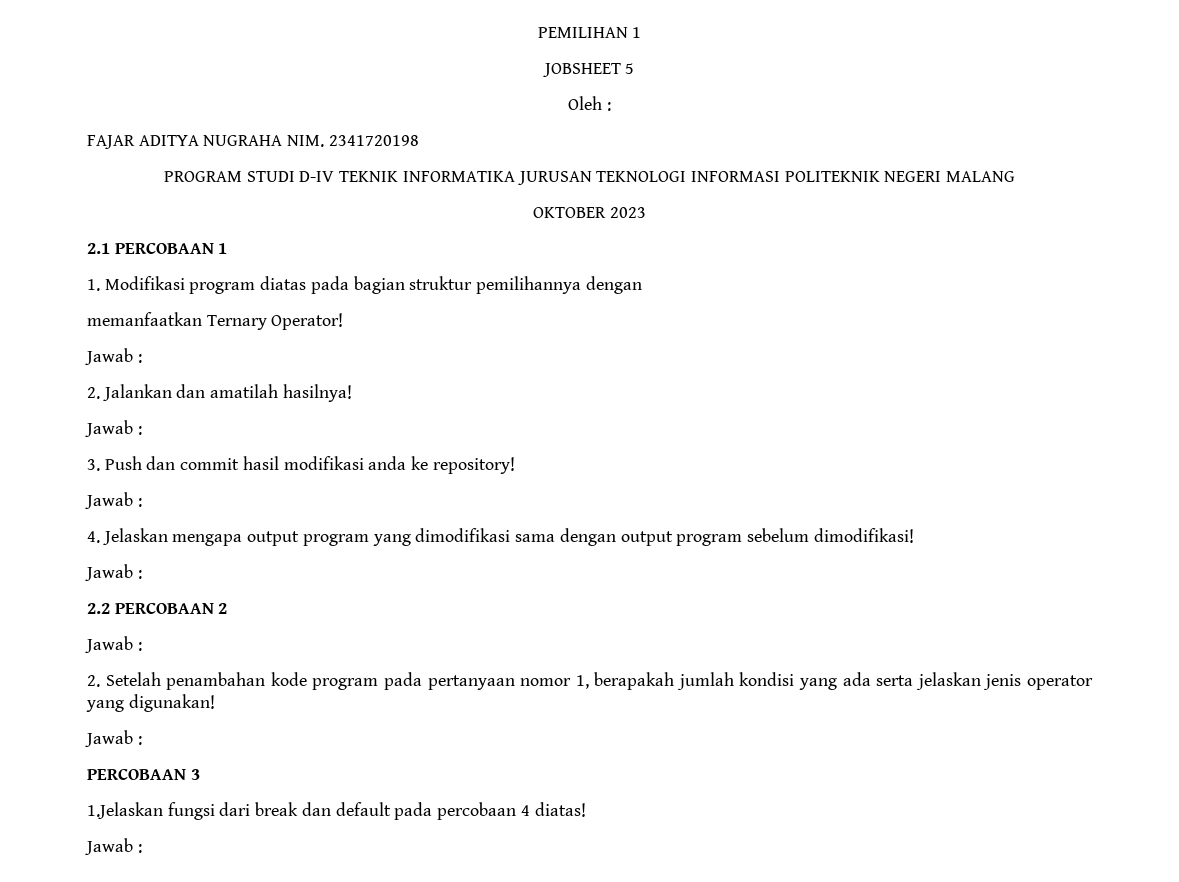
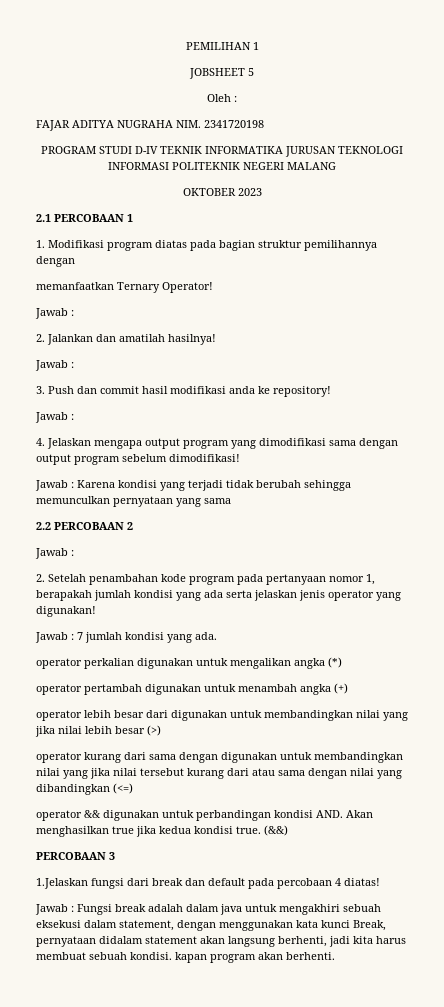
  4. Jelaskan mengapa output program yang dimodifikasi sama dengan output program sebelum dimodifikasi!
- Jawab :
+ Jawab : Karena kondisi yang terjadi tidak berubah sehingga memunculkan pernyataan yang sama
  2. Setelah penambahan kode program pada pertanyaan nomor 1, berapakah jumlah kondisi yang ada serta jelaskan jenis operator yang digunakan!
- Jawab :
+ Jawab : 7 jumlah kondisi yang ada.
+ operator perkalian digunakan untuk mengalikan angka (*)
+ operator pertambah digunakan untuk menambah angka (+)
+ operator lebih besar dari digunakan untuk membandingkan nilai yang jika nilai lebih besar (>)
+ operator kurang dari sama dengan digunakan untuk membandingkan nilai yang jika nilai tersebut kurang dari atau sama dengan nilai yang dibandingkan (<=)
+ operator && digunakan untuk perbandingan kondisi AND. Akan menghasilkan true jika kedua kondisi true. (&&)
  1.Jelaskan fungsi dari break dan default pada percobaan 4 diatas!
- Jawab :
+ Jawab : Fungsi break adalah dalam java untuk mengakhiri sebuah eksekusi dalam statement, dengan menggunakan kata kunci Break, pernyataan didalam statement akan langsung berhenti, jadi kita harus membuat sebuah kondisi. kapan program akan berhenti.

